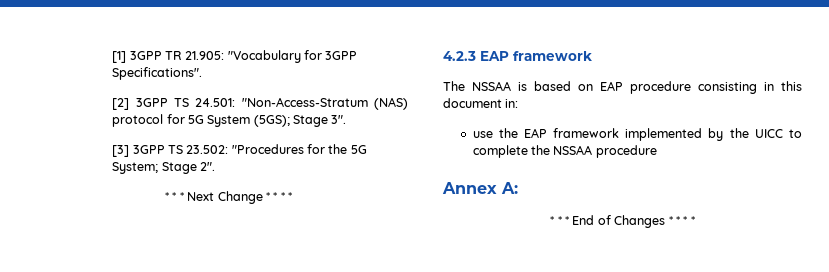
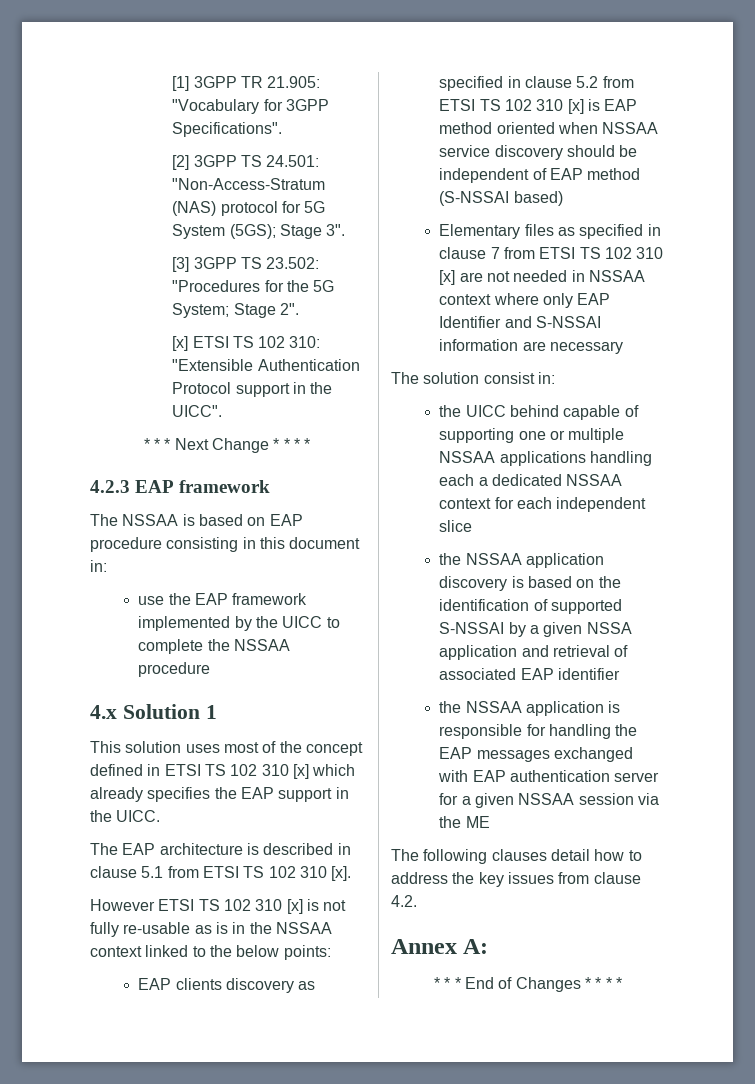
+ [x] ETSI TS 102 310: "Extensible Authentication Protocol support in the UICC".
+ 4.x Solution 1
+ This solution uses most of the concept defined in ETSI TS 102 310 [x] which already specifies the EAP support in the UICC.
+ The EAP architecture is described in clause 5.1 from ETSI TS 102 310 [x].
+ However ETSI TS 102 310 [x] is not fully re-usable as is in the NSSAA context linked to the below points:
+ EAP clients discovery as specified in clause 5.2 from ETSI TS 102 310 [x] is EAP method oriented when NSSAA service discovery should be independent of EAP method (S-NSSAI based)
+ Elementary files as specified in clause 7 from ETSI TS 102 310 [x] are not needed in NSSAA context where only EAP Identifier and S-NSSAI information are necessary
+ The solution consist in:
+ the UICC behind capable of supporting one or multiple NSSAA applications handling each a dedicated NSSAA context for each independent slice
+ the NSSAA application discovery is based on the identification of supported S-NSSAI by a given NSSA application and retrieval of associated EAP identifier
+ the NSSAA application is responsible for handling the EAP messages exchanged with EAP authentication server for a given NSSAA session via the ME
+ The following clauses detail how to address the key issues from clause 4.2.

